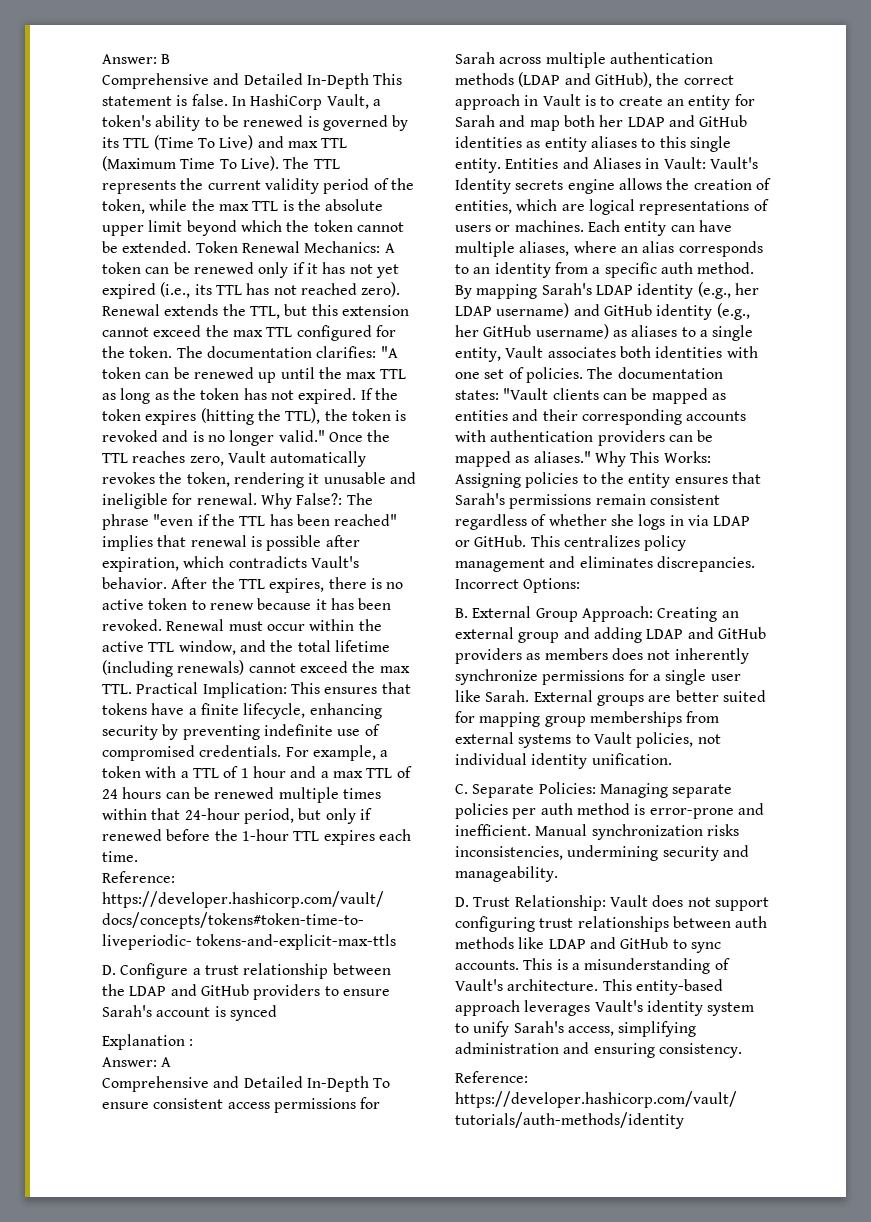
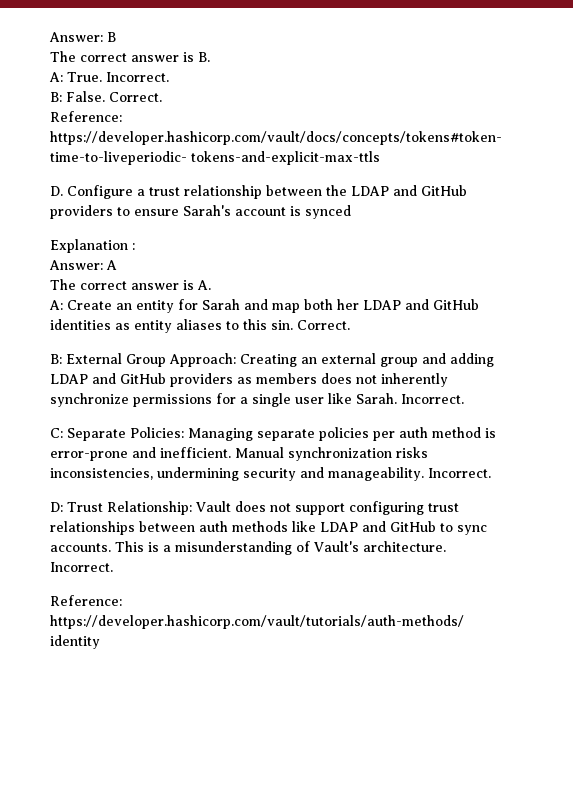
- Comprehensive and Detailed In-Depth This statement is false. In HashiCorp Vault, a token's ability to be renewed is governed by its TTL (Time To Live) and max TTL (Maximum Time To Live). The TTL represents the current validity period of the token, while the max TTL is the absolute upper limit beyond which the token cannot be extended. Token Renewal Mechanics: A token can be renewed only if it has not yet expired (i.e., its TTL has not reached zero). Renewal extends the TTL, but this extension cannot exceed the max TTL configured for the token. The documentation clarifies: "A token can be renewed up until the max TTL as long as the token has not expired. If the token expires (hitting the TTL), the token is revoked and is no longer valid." Once the TTL reaches zero, Vault automatically revokes the token, rendering it unusable and ineligible for renewal. Why False?: The phrase "even if the TTL has been reached" implies that renewal is possible after expiration, which contradicts Vault's behavior. After the TTL expires, there is no active token to renew because it has been revoked. Renewal must occur within the active TTL window, and the total lifetime (including renewals) cannot exceed the max TTL. Practical Implication: This ensures that tokens have a finite lifecycle, enhancing security by preventing indefinite use of compromised credentials. For example, a token with a TTL of 1 hour and a max TTL of 24 hours can be renewed multiple times within that 24-hour period, but only if renewed before the 1-hour TTL expires each time.
+ The correct answer is B.
+ A: True. Incorrect.
+ B: False. Correct.
- Comprehensive and Detailed In-Depth To ensure consistent access permissions for Sarah across multiple authentication methods (LDAP and GitHub), the correct approach in Vault is to create an entity for Sarah and map both her LDAP and GitHub identities as entity aliases to this single entity. Entities and Aliases in Vault: Vault's Identity secrets engine allows the creation of entities, which are logical representations of users or machines. Each entity can have multiple aliases, where an alias corresponds to an identity from a specific auth method. By mapping Sarah's LDAP identity (e.g., her LDAP username) and GitHub identity (e.g., her GitHub username) as aliases to a single entity, Vault associates both identities with one set of policies. The documentation states: "Vault clients can be mapped as entities and their corresponding accounts with authentication providers can be mapped as aliases." Why This Works: Assigning policies to the entity ensures that Sarah's permissions remain consistent regardless of whether she logs in via LDAP or GitHub. This centralizes policy management and eliminates discrepancies. Incorrect Options:
- B. External Group Approach: Creating an external group and adding LDAP and GitHub providers as members does not inherently synchronize permissions for a single user like Sarah. External groups are better suited for mapping group memberships from external systems to Vault policies, not individual identity unification.
- C. Separate Policies: Managing separate policies per auth method is error-prone and inefficient.
+ The correct answer is A.
+ A: Create an entity for Sarah and map both her LDAP and GitHub identities as entity aliases to this sin. Correct.
+ B: External Group Approach: Creating an external group and adding LDAP and GitHub providers as members does not inherently synchronize permissions for a single user like Sarah. Incorrect.
+ C: Separate Policies: Managing separate policies per auth method is error-prone and inefficient.
- Manual synchronization risks inconsistencies, undermining security and manageability.
- D. Trust Relationship: Vault does not support configuring trust relationships between auth methods like LDAP and GitHub to sync accounts.
+ Manual synchronization risks inconsistencies, undermining security and manageability. Incorrect.
+ D: Trust Relationship: Vault does not support configuring trust relationships between auth methods like LDAP and GitHub to sync accounts.
- This is a misunderstanding of Vault's architecture. This entity-based approach leverages Vault's identity system to unify Sarah's access, simplifying administration and ensuring consistency.
+ This is a misunderstanding of Vault's architecture. Incorrect.

